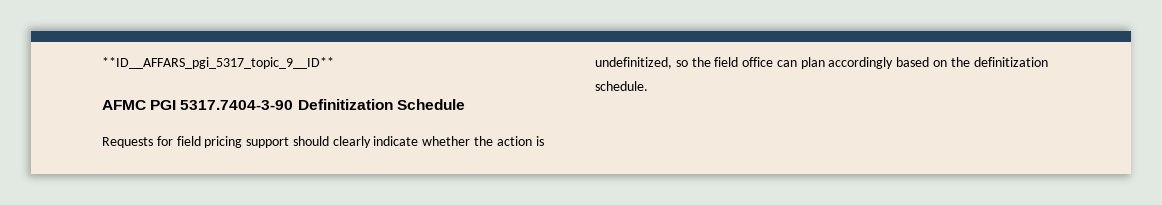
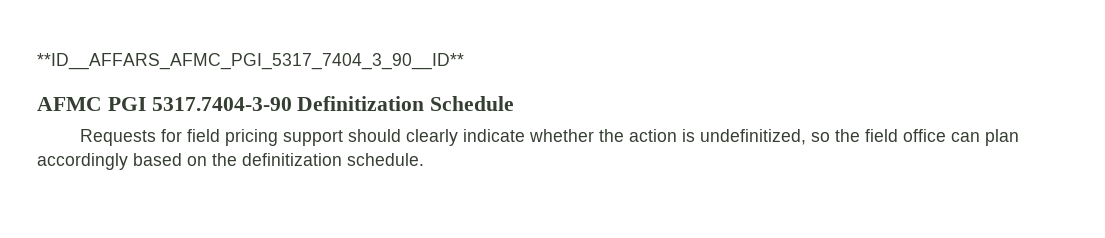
- **ID__AFFARS_pgi_5317_topic_9__ID**
+ **ID__AFFARS_AFMC_PGI_5317_7404_3_90__ID**

